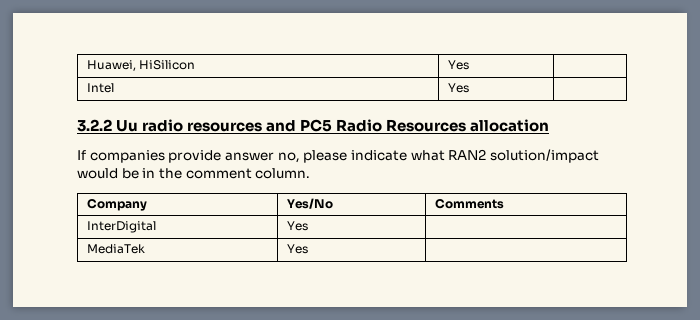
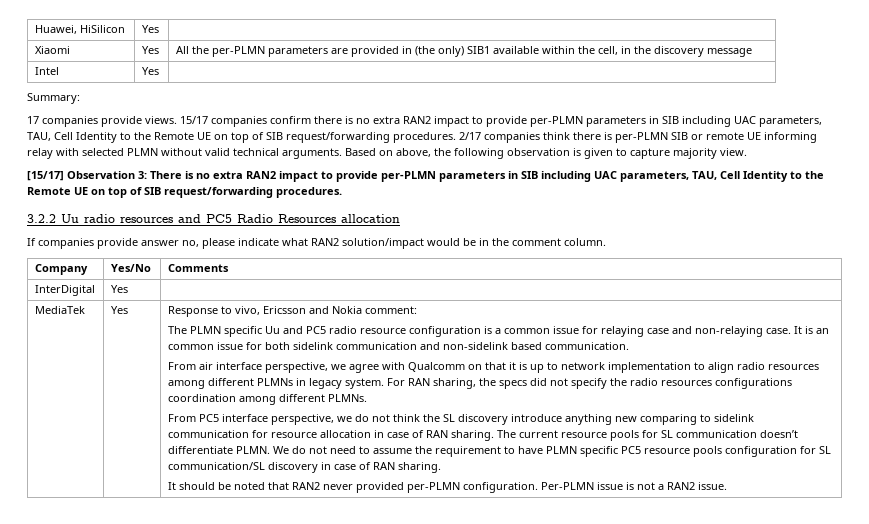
+ Xiaomi | Yes | All the per-PLMN parameters are provided in (the only) SIB1 available within the cell, in the discovery message
  Intel | Yes |
+ Summary:
+ 17 companies provide views. 15/17 companies confirm there is no extra RAN2 impact to provide per-PLMN parameters in SIB including UAC parameters, TAU, Cell Identity to the Remote UE on top of SIB request/forwarding procedures. 2/17 companies think there is per-PLMN SIB or remote UE informing relay with selected PLMN without valid technical arguments. Based on above, the following observation is given to capture majority view.
+ [15/17] Observation 3: There is no extra RAN2 impact to provide per-PLMN parameters in SIB including UAC parameters, TAU, Cell Identity to the Remote UE on top of SIB request/forwarding procedures.
+ Response to vivo, Ericsson and Nokia comment:
+ The PLMN specific Uu and PC5 radio resource configuration is a common issue for relaying case and non-relaying case. It is an common issue for both sidelink communication and non-sidelink based communication.
+ From air interface perspective, we agree with Qualcomm on that it is up to network implementation to align radio resources among different PLMNs in legacy system. For RAN sharing, the specs did not specify the radio resources configurations coordination among different PLMNs.
+ From PC5 interface perspective, we do not think the SL discovery introduce anything new comparing to sidelink communication for resource allocation in case of RAN sharing. The current resource pools for SL communication doesn’t differentiate PLMN. We do not need to assume the requirement to have PLMN specific PC5 resource pools configuration for SL communication/SL discovery in case of RAN sharing.
+ It should be noted that RAN2 never provided per-PLMN configuration. Per-PLMN issue is not a RAN2 issue.

